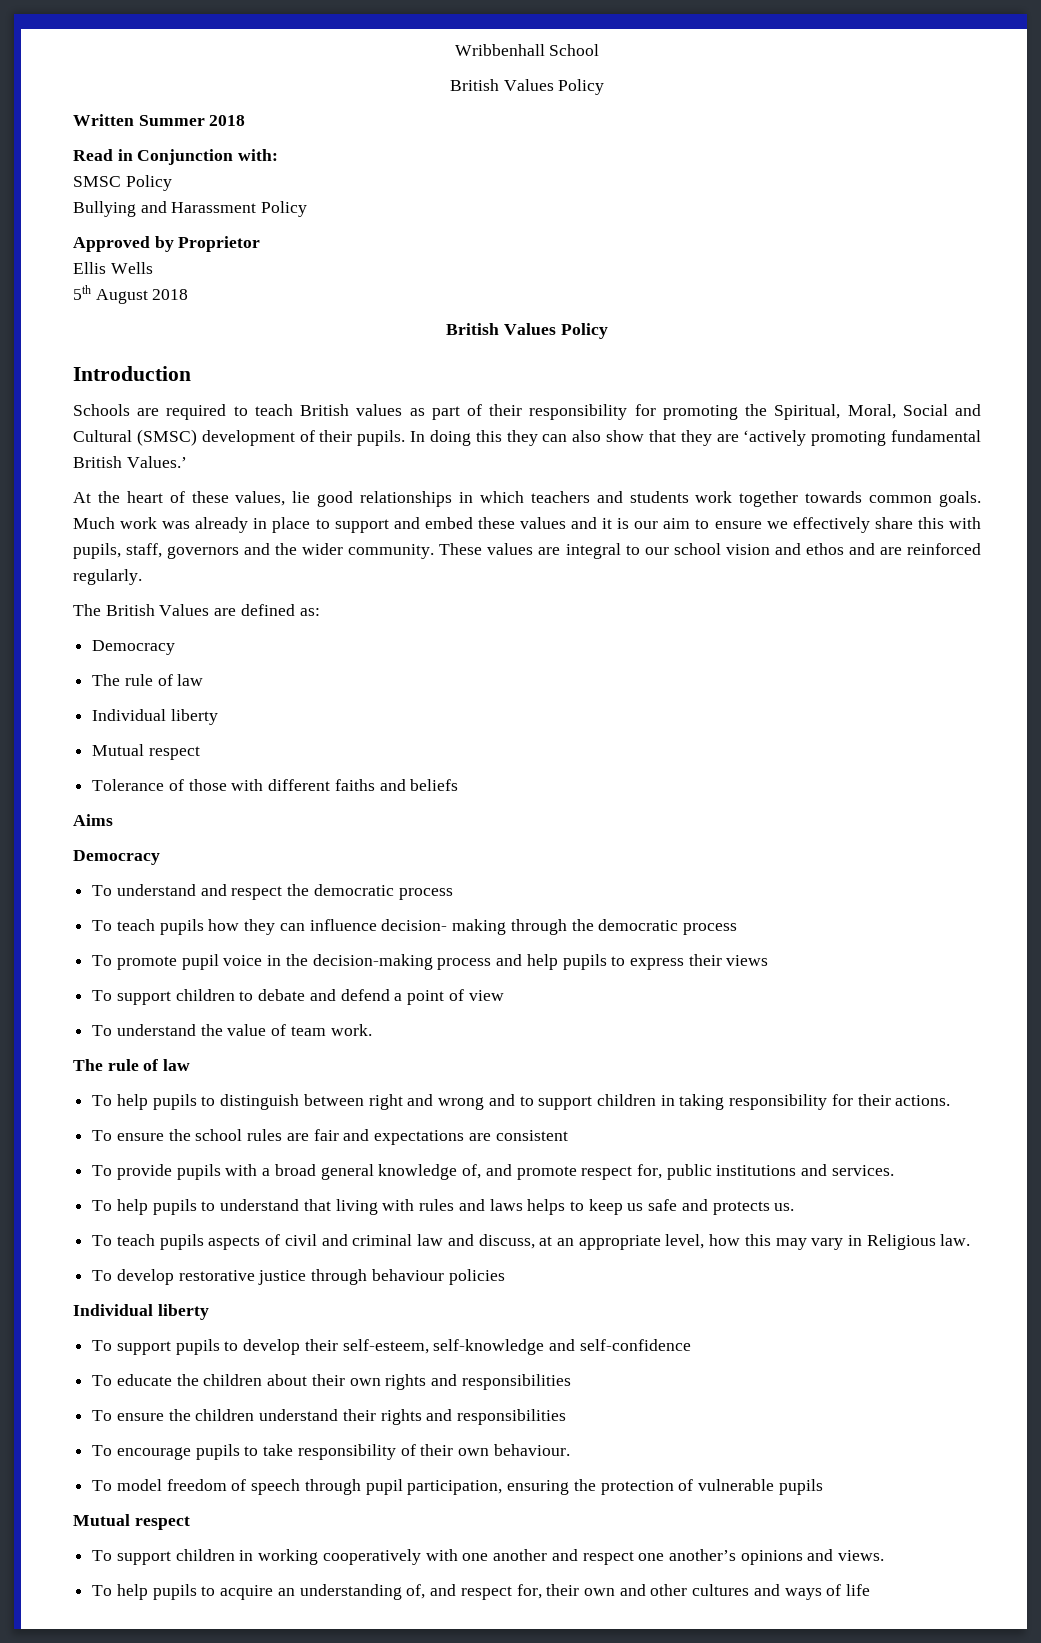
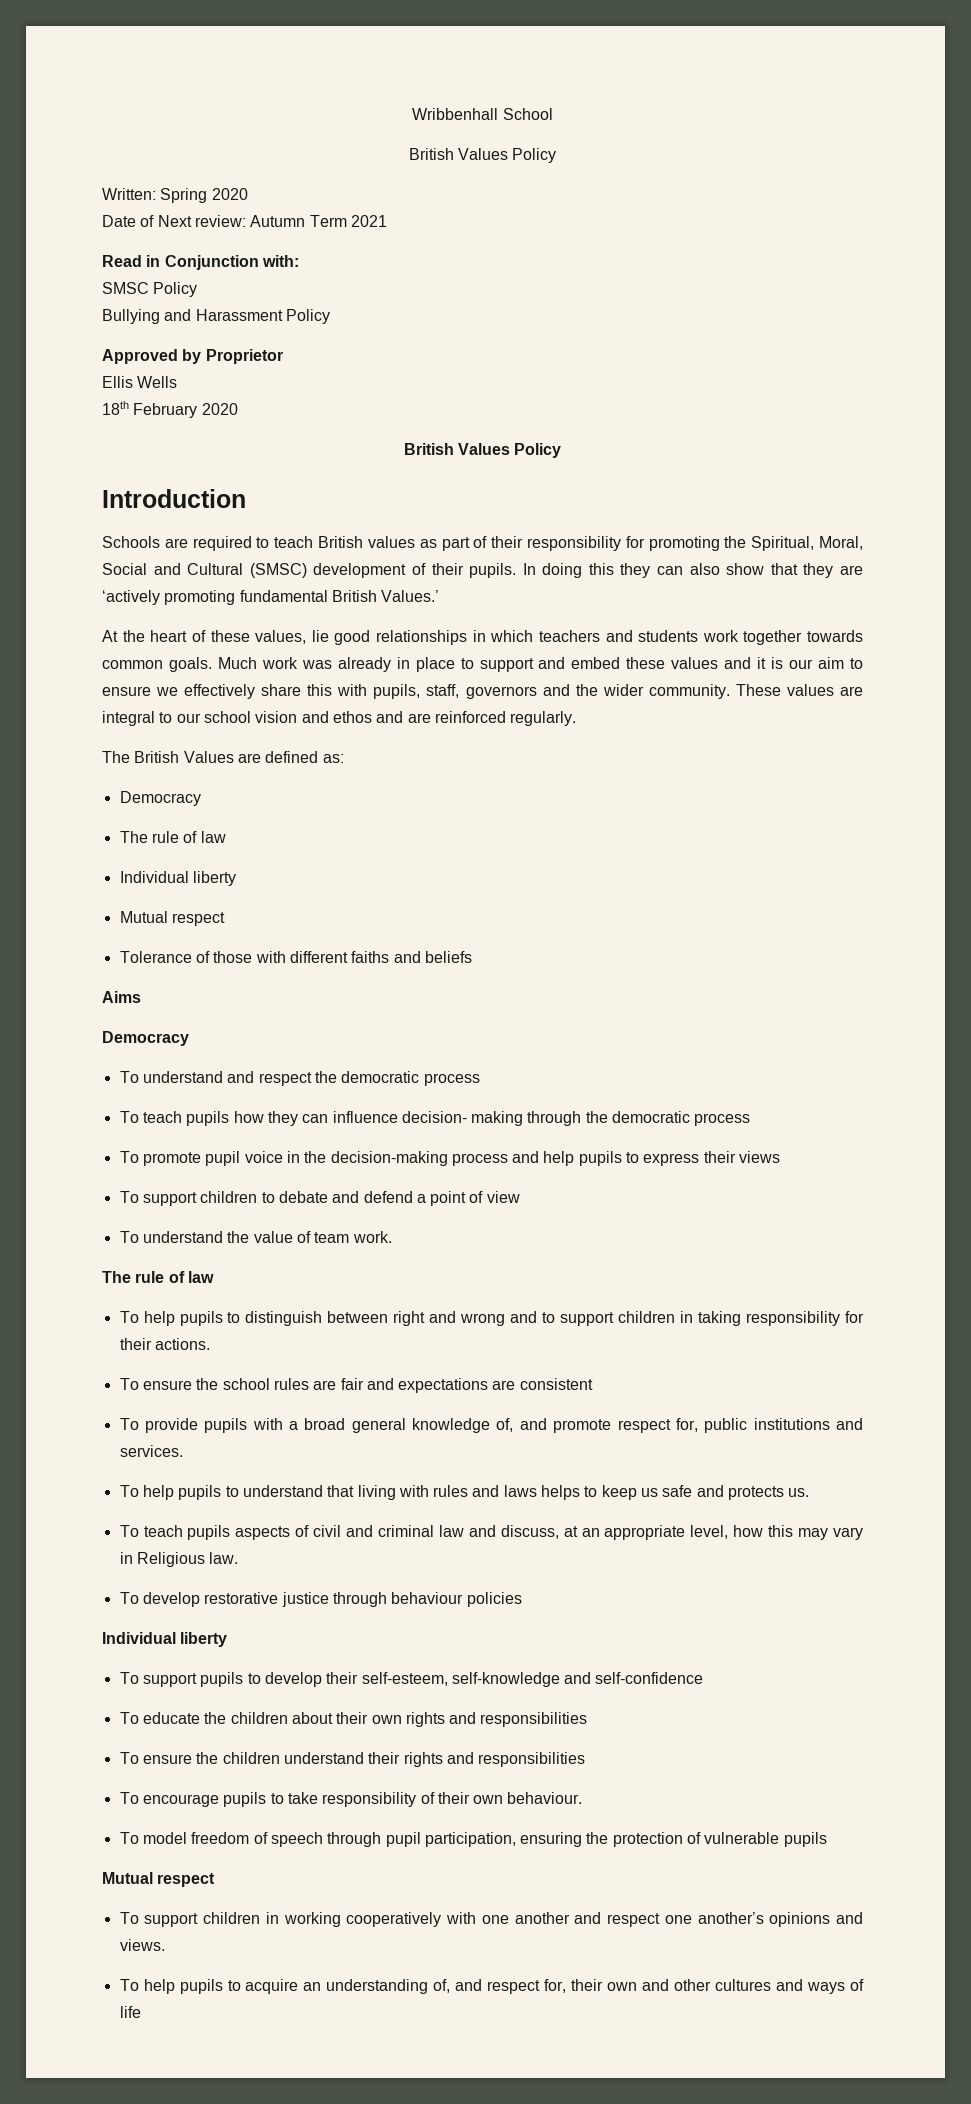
- Written Summer 2018
+ Written: Spring 2020
+ Date of Next review: Autumn Term 2021
- 5th August 2018
+ 18th February 2020

